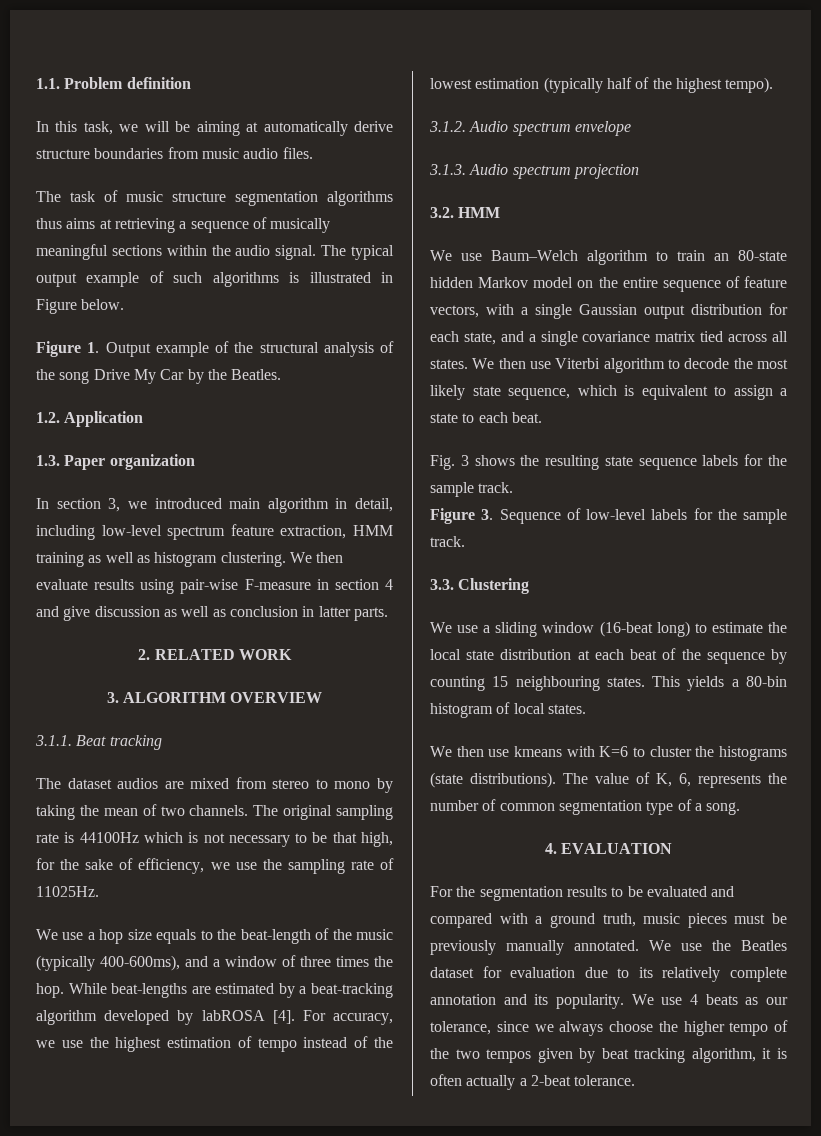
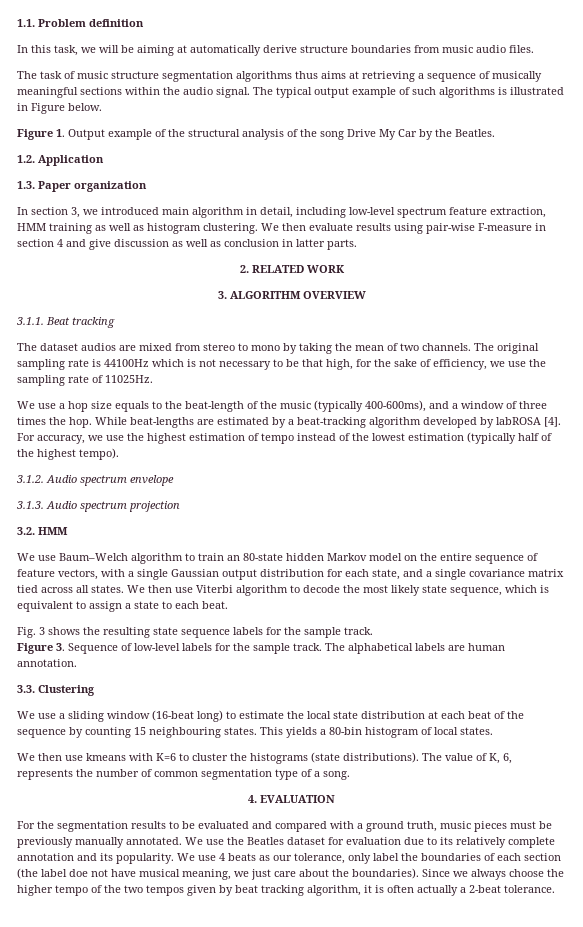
+ The alphabetical labels are human annotation.
- We use 4 beats as our tolerance, since we always choose the higher tempo of the two tempos given by beat tracking algorithm, it is often actually a 2-beat tolerance.
+ We use 4 beats as our tolerance, only label the boundaries of each section (the label doe not have musical meaning, we just care about the boundaries). Since we always choose the higher tempo of the two tempos given by beat tracking algorithm, it is often actually a 2-beat tolerance.

